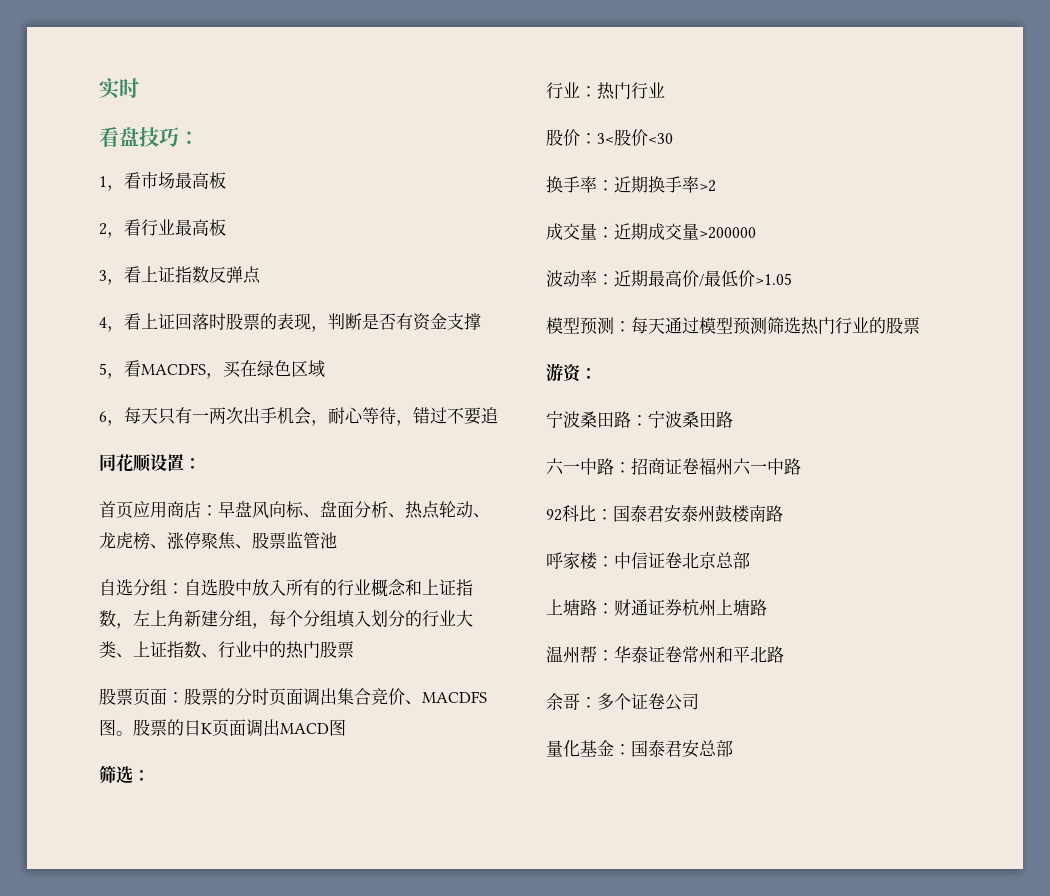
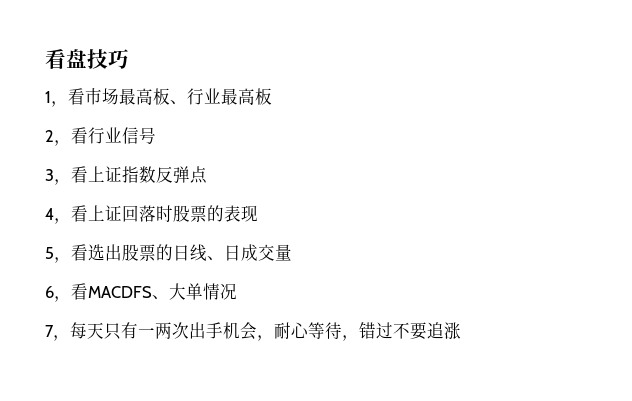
- 实时
- 看盘技巧：
+ 看盘技巧
- 1，看市场最高板
+ 1，看市场最高板、行业最高板
- 2，看行业最高板
+ 2，看行业信号
- 4，看上证回落时股票的表现，判断是否有资金支撑
- 5，看MACDFS，买在绿色区域
- 6，每天只有一两次出手机会，耐心等待，错过不要追
- 同花顺设置：
- 首页应用商店：早盘风向标、盘面分析、热点轮动、龙虎榜、涨停聚焦、股票监管池
- 自选分组：自选股中放入所有的行业概念和上证指数，左上角新建分组，每个分组填入划分的行业大类、上证指数、行业中的热门股票
- 股票页面：股票的分时页面调出集合竞价、MACDFS图。股票的日K页面调出MACD图
- 筛选：
- 行业：热门行业
- 股价：3<股价<30
- 换手率：近期换手率>2
- 成交量：近期成交量>200000
- 波动率：近期最高价/最低价>1.05
- 模型预测：每天通过模型预测筛选热门行业的股票
- 游资：
- 宁波桑田路：宁波桑田路
- 六一中路：招商证卷福州六一中路
- 92科比：国泰君安泰州鼓楼南路
- 呼家楼：中信证卷北京总部
- 上塘路：财通证券杭州上塘路
- 温州帮：华泰证卷常州和平北路
- 余哥：多个证卷公司
- 量化基金：国泰君安总部
+ 4，看上证回落时股票的表现
+ 5，看选出股票的日线、日成交量
+ 6，看MACDFS、大单情况
+ 7，每天只有一两次出手机会，耐心等待，错过不要追涨

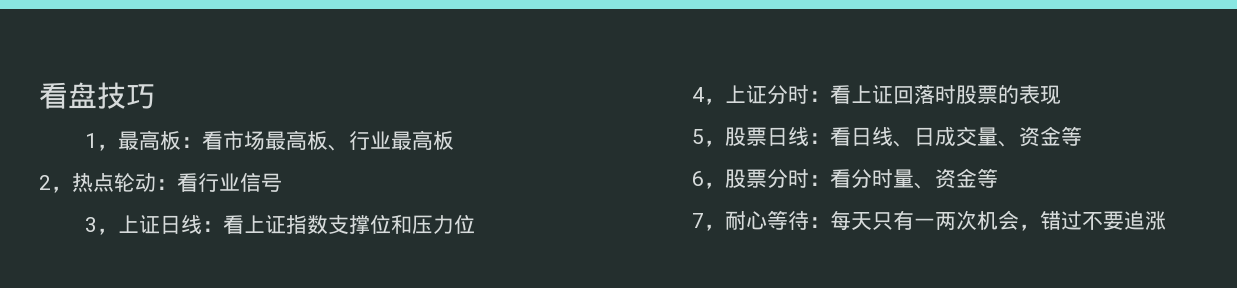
- 1，看市场最高板、行业最高板
+ 1，最高板：看市场最高板、行业最高板
- 2，看行业信号
+ 2，热点轮动：看行业信号
- 3，看上证指数反弹点
+ 3，上证日线：看上证指数支撑位和压力位
- 4，看上证回落时股票的表现
+ 4，上证分时：看上证回落时股票的表现
- 5，看选出股票的日线、日成交量
+ 5，股票日线：看日线、日成交量、资金等
- 6，看MACDFS、大单情况
+ 6，股票分时：看分时量、资金等
- 7，每天只有一两次出手机会，耐心等待，错过不要追涨
+ 7，耐心等待：每天只有一两次机会，错过不要追涨

